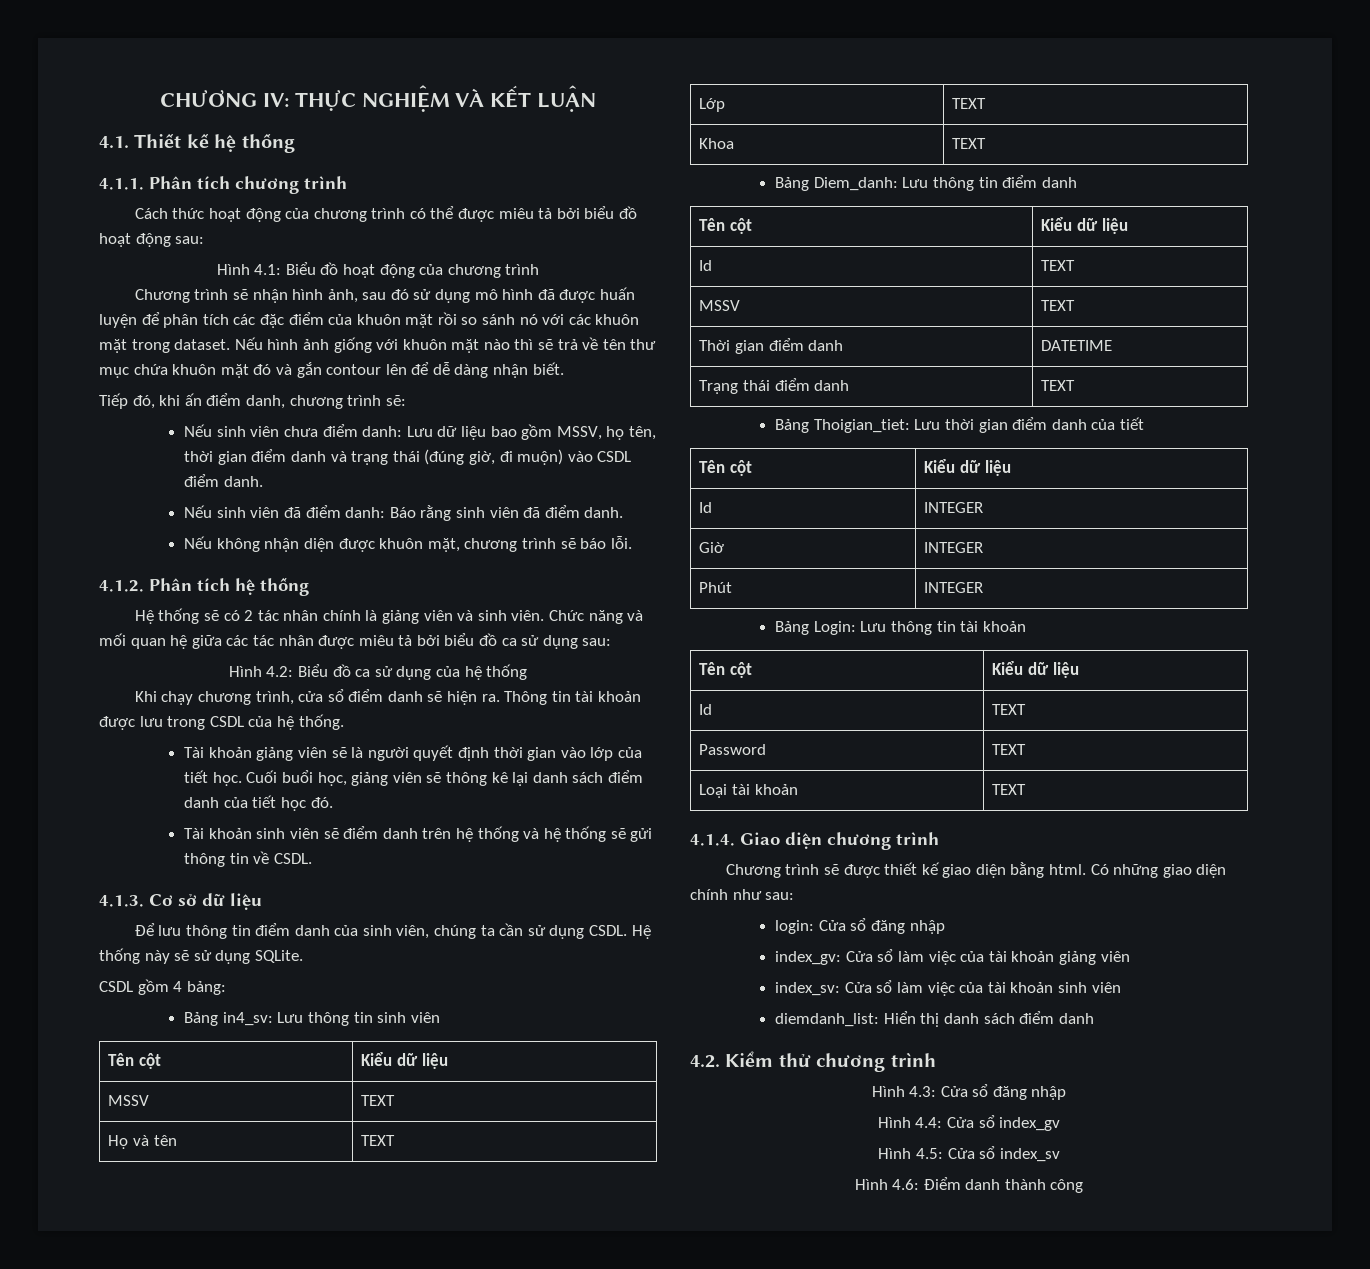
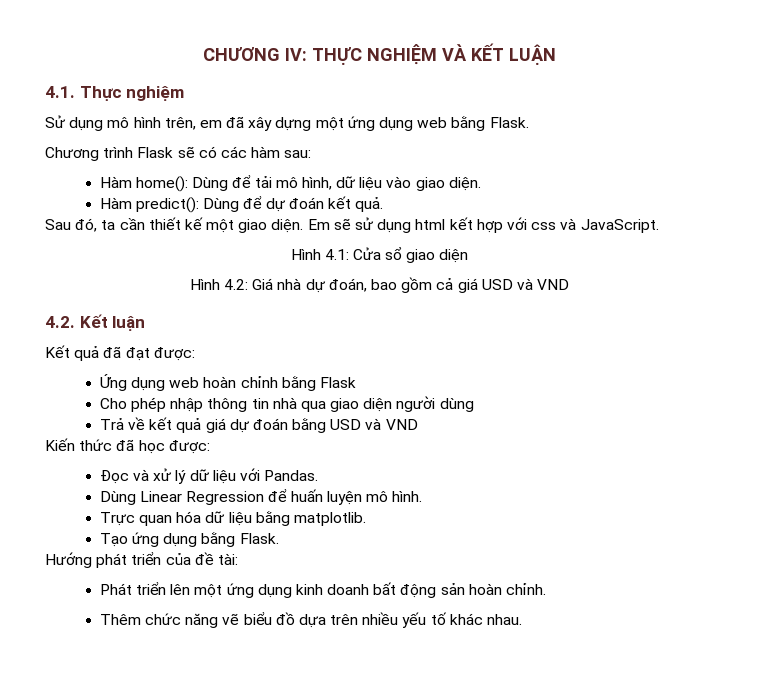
- 4.1. Thiết kế hệ thống
- 4.1.1. Phân tích chương trình
- Cách thức hoạt động của chương trình có thể được miêu tả bởi biểu đồ hoạt động sau:
- Hình 4.1: Biểu đồ hoạt động của chương trình
- Chương trình sẽ nhận hình ảnh, sau đó sử dụng mô hình đã được huấn luyện để phân tích các đặc điểm của khuôn mặt rồi so sánh nó với các khuôn mặt trong dataset. Nếu hình ảnh giống với khuôn mặt nào thì sẽ trả về tên thư mục chứa khuôn mặt đó và gắn contour lên để dễ dàng nhận biết.
- Tiếp đó, khi ấn điểm danh, chương trình sẽ:
- Nếu sinh viên chưa điểm danh: Lưu dữ liệu bao gồm MSSV, họ tên, thời gian điểm danh và trạng thái (đúng giờ, đi muộn) vào CSDL điểm danh.
- Nếu sinh viên đã điểm danh: Báo rằng sinh viên đã điểm danh.
- Nếu không nhận diện được khuôn mặt, chương trình sẽ báo lỗi.
- 4.1.2. Phân tích hệ thống
- Hệ thống sẽ có 2 tác nhân chính là giảng viên và sinh viên. Chức năng và mối quan hệ giữa các tác nhân được miêu tả bởi biểu đồ ca sử dụng sau:
- Hình 4.2: Biểu đồ ca sử dụng của hệ thống
- Khi chạy chương trình, cửa sổ điểm danh sẽ hiện ra. Thông tin tài khoản được lưu trong CSDL của hệ thống.
- Tài khoản giảng viên sẽ là người quyết định thời gian vào lớp của tiết học. Cuối buổi học, giảng viên sẽ thông kê lại danh sách điểm danh của tiết học đó.
- Tài khoản sinh viên sẽ điểm danh trên hệ thống và hệ thống sẽ gửi thông tin về CSDL.
- 4.1.3. Cơ sở dữ liệu
- Để lưu thông tin điểm danh của sinh viên, chúng ta cần sử dụng CSDL. Hệ thống này sẽ sử dụng SQLite.
- CSDL gồm 4 bảng:
- Bảng in4_sv: Lưu thông tin sinh viên
- Tên cột | Kiểu dữ liệu
- MSSV | TEXT
- Họ và tên | TEXT
- Lớp | TEXT
- Khoa | TEXT
- Bảng Diem_danh: Lưu thông tin điểm danh
- Tên cột | Kiểu dữ liệu
- Id | TEXT
- MSSV | TEXT
- Thời gian điểm danh | DATETIME
- Trạng thái điểm danh | TEXT
- Bảng Thoigian_tiet: Lưu thời gian điểm danh của tiết
- Tên cột | Kiểu dữ liệu
- Id | INTEGER
- Giờ | INTEGER
- Phút | INTEGER
- Bảng Login: Lưu thông tin tài khoản
- Tên cột | Kiểu dữ liệu
- Id | TEXT
- Password | TEXT
- Loại tài khoản | TEXT
- 4.1.4. Giao diện chương trình
- Chương trình sẽ được thiết kế giao diện bằng html. Có những giao diện chính như sau:
- login: Cửa sổ đăng nhập
- index_gv: Cửa sổ làm việc của tài khoản giảng viên
- index_sv: Cửa sổ làm việc của tài khoản sinh viên
- diemdanh_list: Hiển thị danh sách điểm danh
- 4.2. Kiểm thử chương trình
- Hình 4.3: Cửa sổ đăng nhập
- Hình 4.4: Cửa sổ index_gv
- Hình 4.5: Cửa sổ index_sv
- Hình 4.6: Điểm danh thành công
+ 4.1. Thực nghiệm
+ Sử dụng mô hình trên, em đã xây dựng một ứng dụng web bằng Flask.
+ Chương trình Flask sẽ có các hàm sau:
+ Hàm home(): Dùng để tải mô hình, dữ liệu vào giao diện.
+ Hàm predict(): Dùng để dự đoán kết quả.
+ Sau đó, ta cần thiết kế một giao diện. Em sẽ sử dụng html kết hợp với css và JavaScript.
+ Hình 4.1: Cửa sổ giao diện
+ Hình 4.2: Giá nhà dự đoán, bao gồm cả giá USD và VND
+ 4.2. Kết luận
+ Kết quả đã đạt được:
+ Ứng dụng web hoàn chỉnh bằng Flask
+ Cho phép nhập thông tin nhà qua giao diện người dùng
+ Trả về kết quả giá dự đoán bằng USD và VND
+ Kiến thức đã học được:
+ Đọc và xử lý dữ liệu với Pandas.
+ Dùng Linear Regression để huấn luyện mô hình.
+ Trực quan hóa dữ liệu bằng matplotlib.
+ Tạo ứng dụng bằng Flask.
+ Hướng phát triển của đề tài:
+ Phát triển lên một ứng dụng kinh doanh bất động sản hoàn chỉnh.
+ Thêm chức năng vẽ biểu đồ dựa trên nhiều yếu tố khác nhau.

